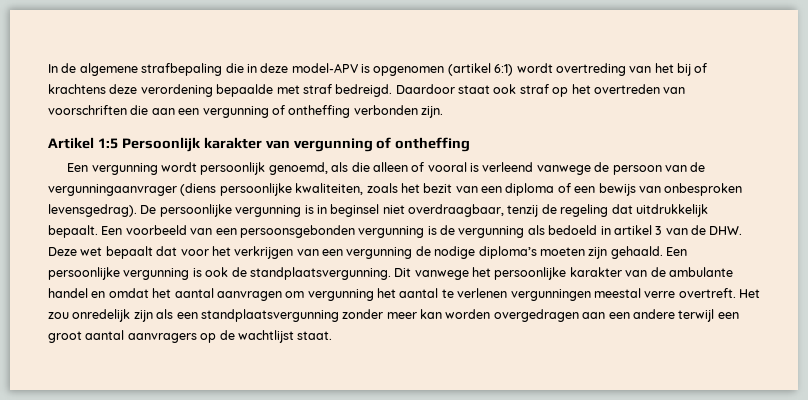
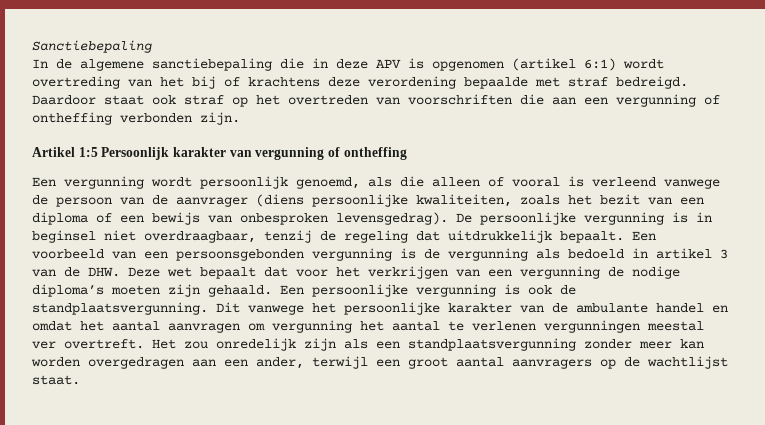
+ Sanctiebepaling
- In de algemene strafbepaling die in deze model-APV is opgenomen (artikel 6:1) wordt overtreding van het bij of krachtens deze verordening bepaalde met straf bedreigd.
+ In de algemene sanctiebepaling die in deze APV is opgenomen (artikel 6:1) wordt overtreding van het bij of krachtens deze verordening bepaalde met straf bedreigd.
- Een vergunning wordt persoonlijk genoemd, als die alleen of vooral is verleend vanwege de persoon van de vergunningaanvrager (diens persoonlijke kwaliteiten, zoals het bezit van een diploma of een bewijs van onbesproken levensgedrag).
+ Een vergunning wordt persoonlijk genoemd, als die alleen of vooral is verleend vanwege de persoon van de aanvrager (diens persoonlijke kwaliteiten, zoals het bezit van een diploma of een bewijs van onbesproken levensgedrag).
- Dit vanwege het persoonlijke karakter van de ambulante handel en omdat het aantal aanvragen om vergunning het aantal te verlenen vergunningen meestal verre overtreft.
+ Dit vanwege het persoonlijke karakter van de ambulante handel en omdat het aantal aanvragen om vergunning het aantal te verlenen vergunningen meestal ver overtreft.
- Het zou onredelijk zijn als een standplaatsvergunning zonder meer kan worden overgedragen aan een andere terwijl een groot aantal aanvragers op de wachtlijst staat.
+ Het zou onredelijk zijn als een standplaatsvergunning zonder meer kan worden overgedragen aan een ander, terwijl een groot aantal aanvragers op de wachtlijst staat.

